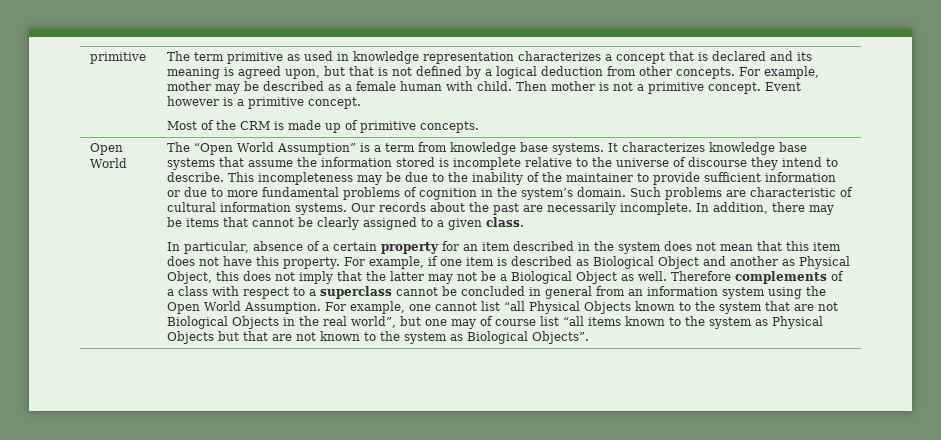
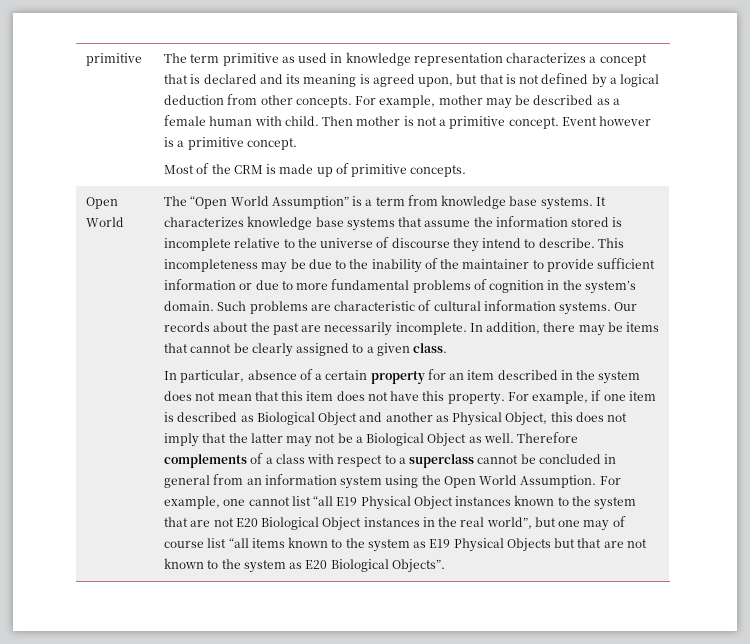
- For example, one cannot list “all Physical Objects known to the system that are not Biological Objects in the real world”, but one may of course list “all items known to the system as Physical Objects but that are not known to the system as Biological Objects”.
+ For example, one cannot list “all E19 Physical Object instances known to the system that are not E20 Biological Object instances in the real world”, but one may of course list “all items known to the system as E19 Physical Objects but that are not known to the system as E20 Biological Objects”.

